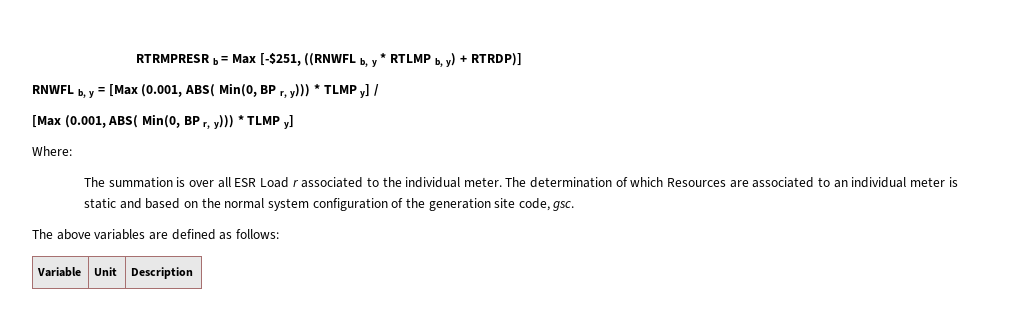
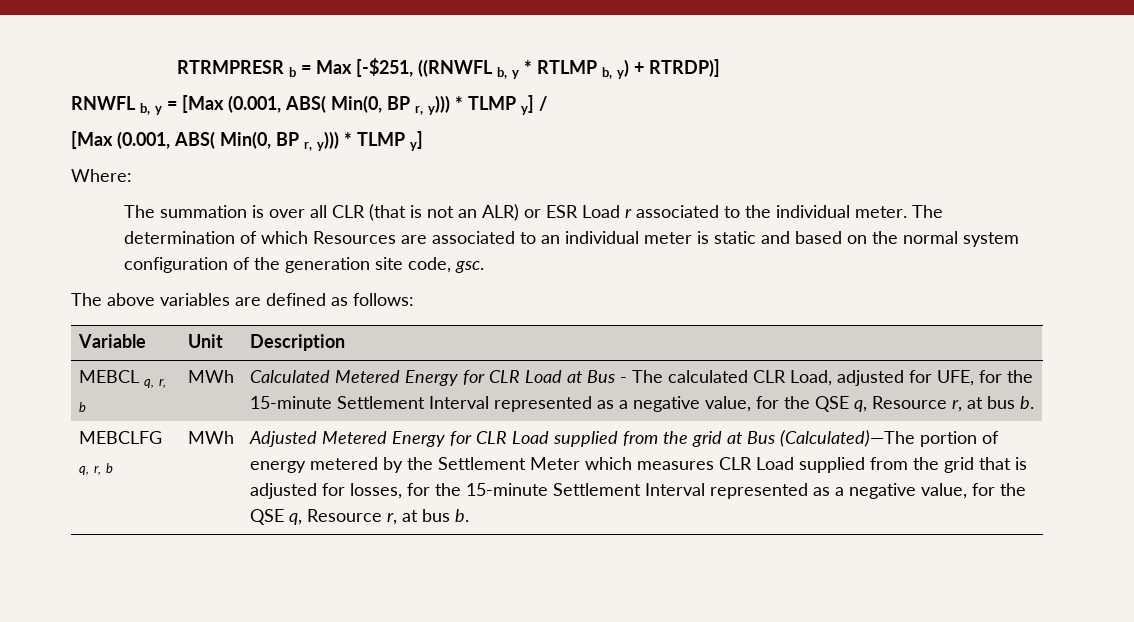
- The summation is over all ESR Load r associated to the individual meter.
+ The summation is over all CLR (that is not an ALR) or ESR Load r associated to the individual meter.
+ MEBCL q, r, b | MWh | Calculated Metered Energy for CLR Load at Bus - The calculated CLR Load, adjusted for UFE, for the 15-minute Settlement Interval represented as a negative value, for the QSE q, Resource r, at bus b.
+ MEBCLFG q, r, b | MWh | Adjusted Metered Energy for CLR Load supplied from the grid at Bus (Calculated)—The portion of energy metered by the Settlement Meter which measures CLR Load supplied from the grid that is adjusted for losses, for the 15-minute Settlement Interval represented as a negative value, for the QSE q, Resource r, at bus b.

